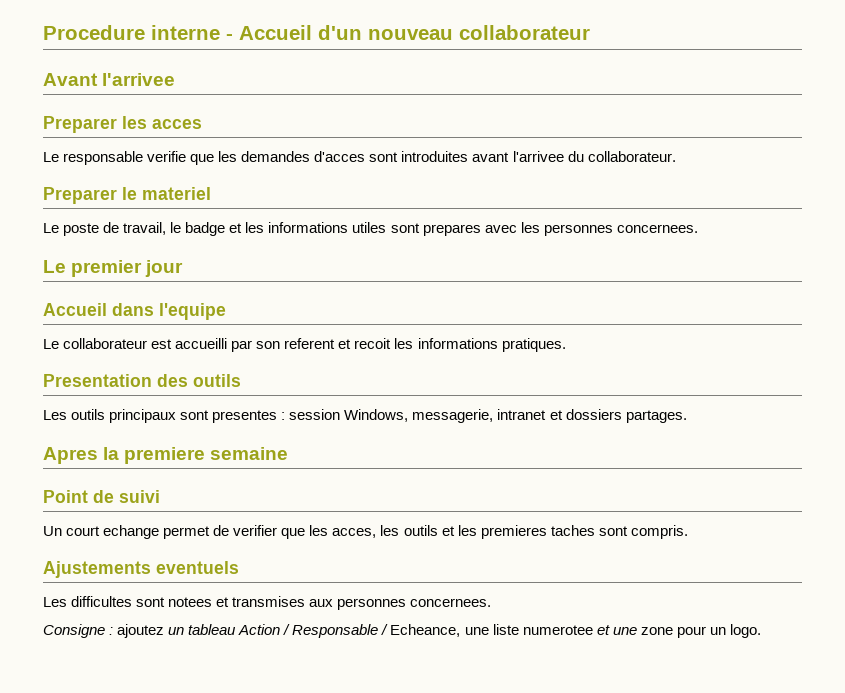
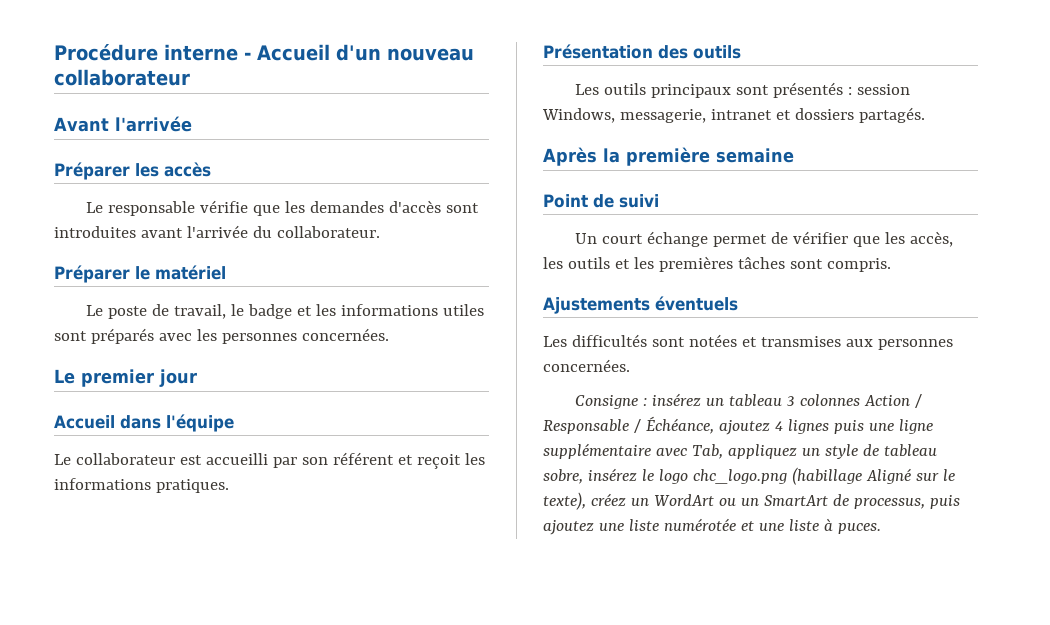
- Procedure interne - Accueil d'un nouveau collaborateur
+ Procédure interne - Accueil d'un nouveau collaborateur
- Avant l'arrivee
- Preparer les acces
+ Avant l'arrivée
+ Préparer les accès
- Le responsable verifie que les demandes d'acces sont introduites avant l'arrivee du collaborateur.
+ Le responsable vérifie que les demandes d'accès sont introduites avant l'arrivée du collaborateur.
- Preparer le materiel
+ Préparer le matériel
- Le poste de travail, le badge et les informations utiles sont prepares avec les personnes concernees.
+ Le poste de travail, le badge et les informations utiles sont préparés avec les personnes concernées.
- Accueil dans l'equipe
+ Accueil dans l'équipe
- Le collaborateur est accueilli par son referent et recoit les informations pratiques.
+ Le collaborateur est accueilli par son référent et reçoit les informations pratiques.
- Presentation des outils
+ Présentation des outils
- Les outils principaux sont presentes : session Windows, messagerie, intranet et dossiers partages.
- Apres la premiere semaine
+ Les outils principaux sont présentés : session Windows, messagerie, intranet et dossiers partagés.
+ Après la première semaine
- Un court echange permet de verifier que les acces, les outils et les premieres taches sont compris.
+ Un court échange permet de vérifier que les accès, les outils et les premières tâches sont compris.
- Ajustements eventuels
- Les difficultes sont notees et transmises aux personnes concernees.
+ Ajustements éventuels
+ Les difficultés sont notées et transmises aux personnes concernées.
- Consigne : ajoutez un tableau Action / Responsable / Echeance, une liste numerotee et une zone pour un logo.
+ Consigne : insérez un tableau 3 colonnes Action / Responsable / Échéance, ajoutez 4 lignes puis une ligne supplémentaire avec Tab, appliquez un style de tableau sobre, insérez le logo chc_logo.png (habillage Aligné sur le texte), créez un WordArt ou un SmartArt de processus, puis ajoutez une liste numérotée et une liste à puces.

